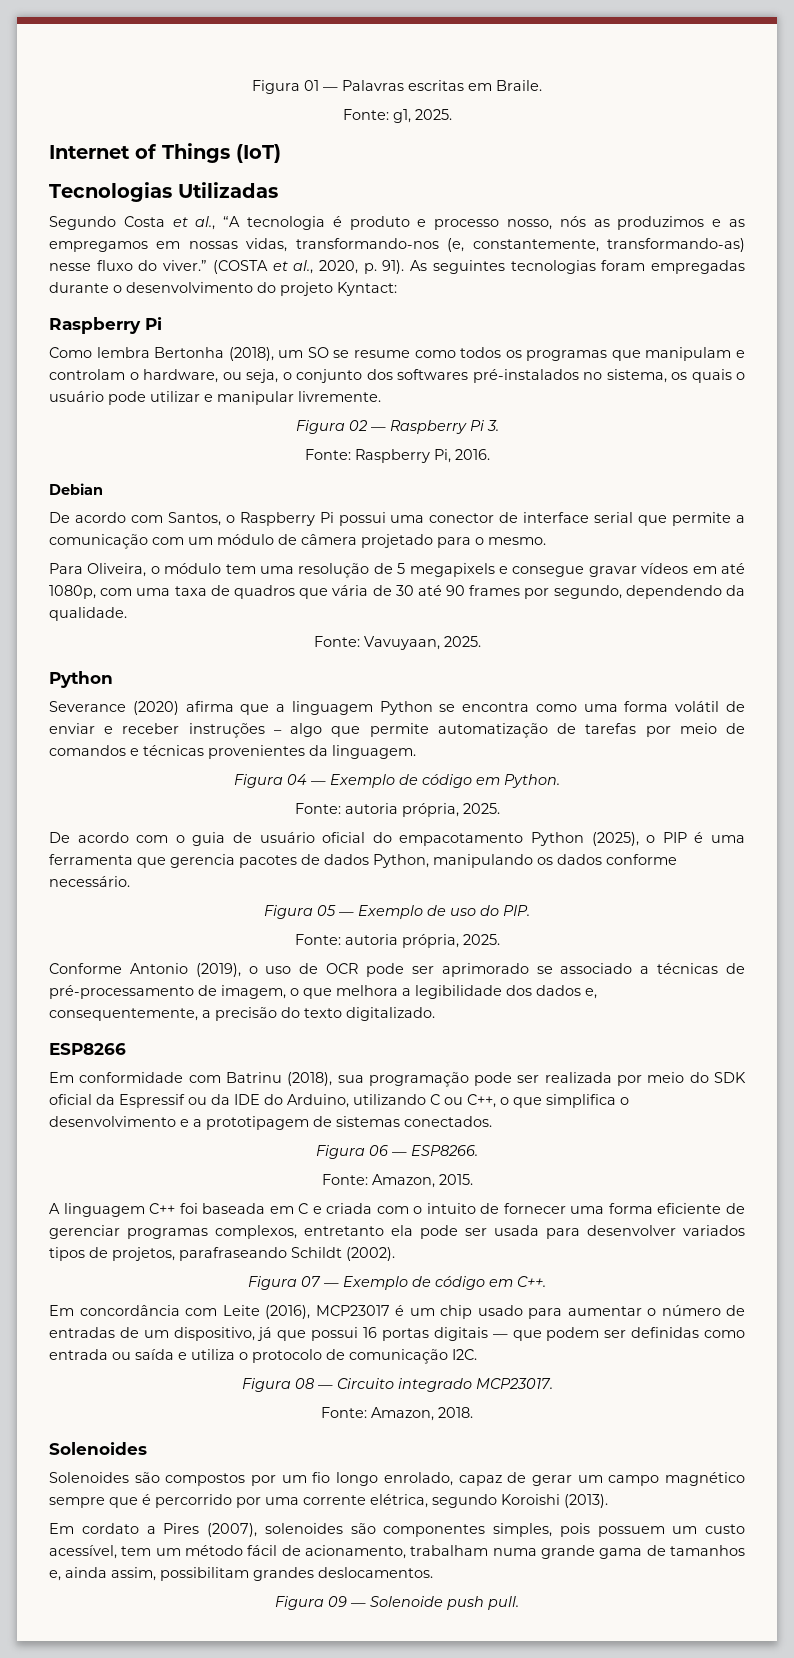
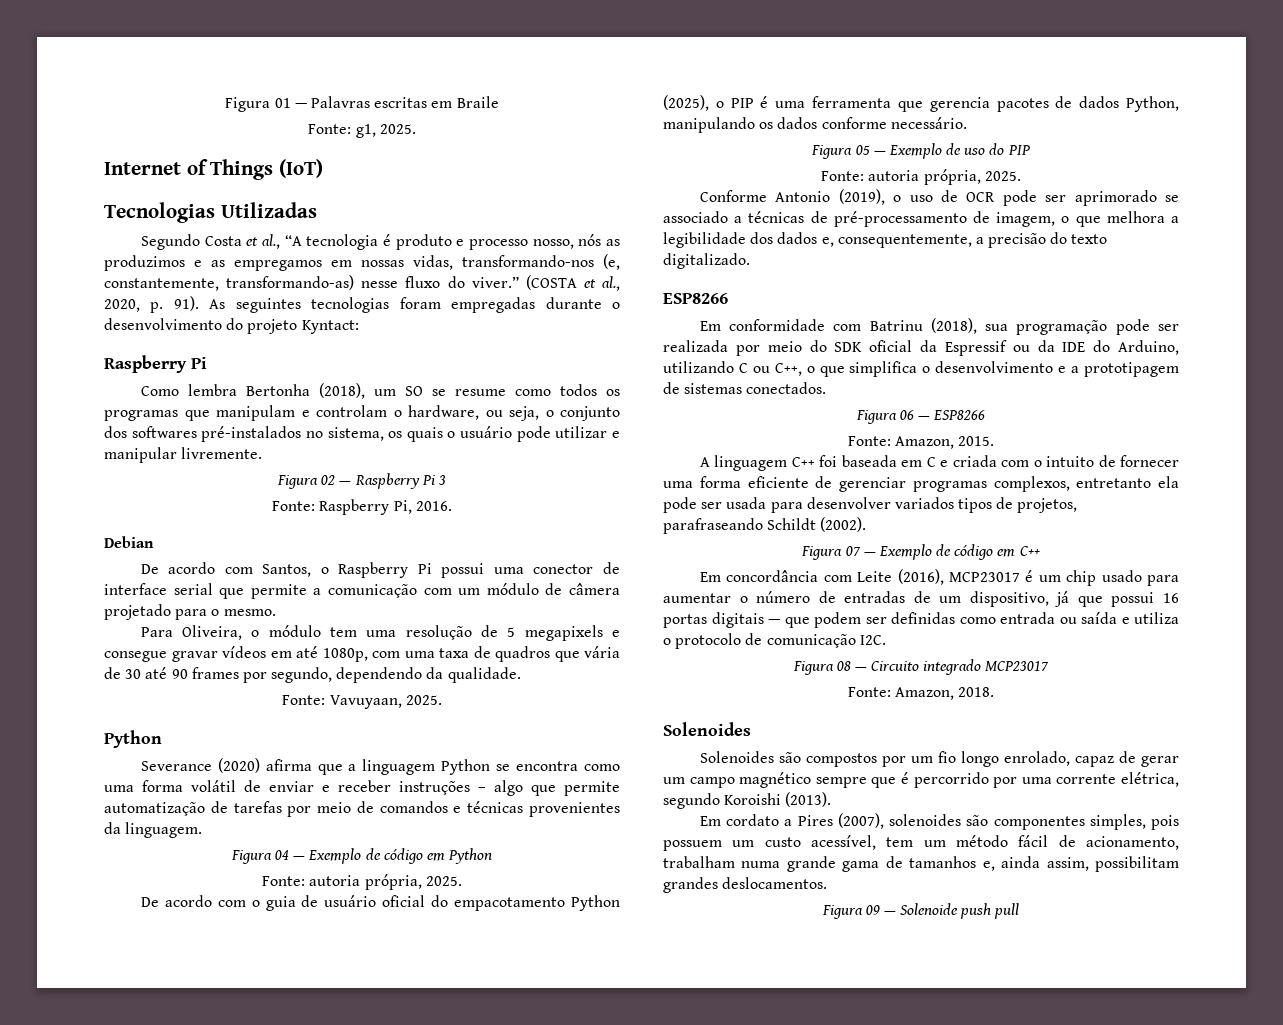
- Figura 01 — Palavras escritas em Braile.
+ Figura 01 — Palavras escritas em Braile
- Figura 02 — Raspberry Pi 3.
+ Figura 02 — Raspberry Pi 3
- Figura 04 — Exemplo de código em Python.
+ Figura 04 — Exemplo de código em Python
- Figura 05 — Exemplo de uso do PIP.
+ Figura 05 — Exemplo de uso do PIP
- Figura 06 — ESP8266.
+ Figura 06 — ESP8266
- Figura 07 — Exemplo de código em C++.
+ Figura 07 — Exemplo de código em C++
- Figura 08 — Circuito integrado MCP23017.
+ Figura 08 — Circuito integrado MCP23017
- Figura 09 — Solenoide push pull.
+ Figura 09 — Solenoide push pull

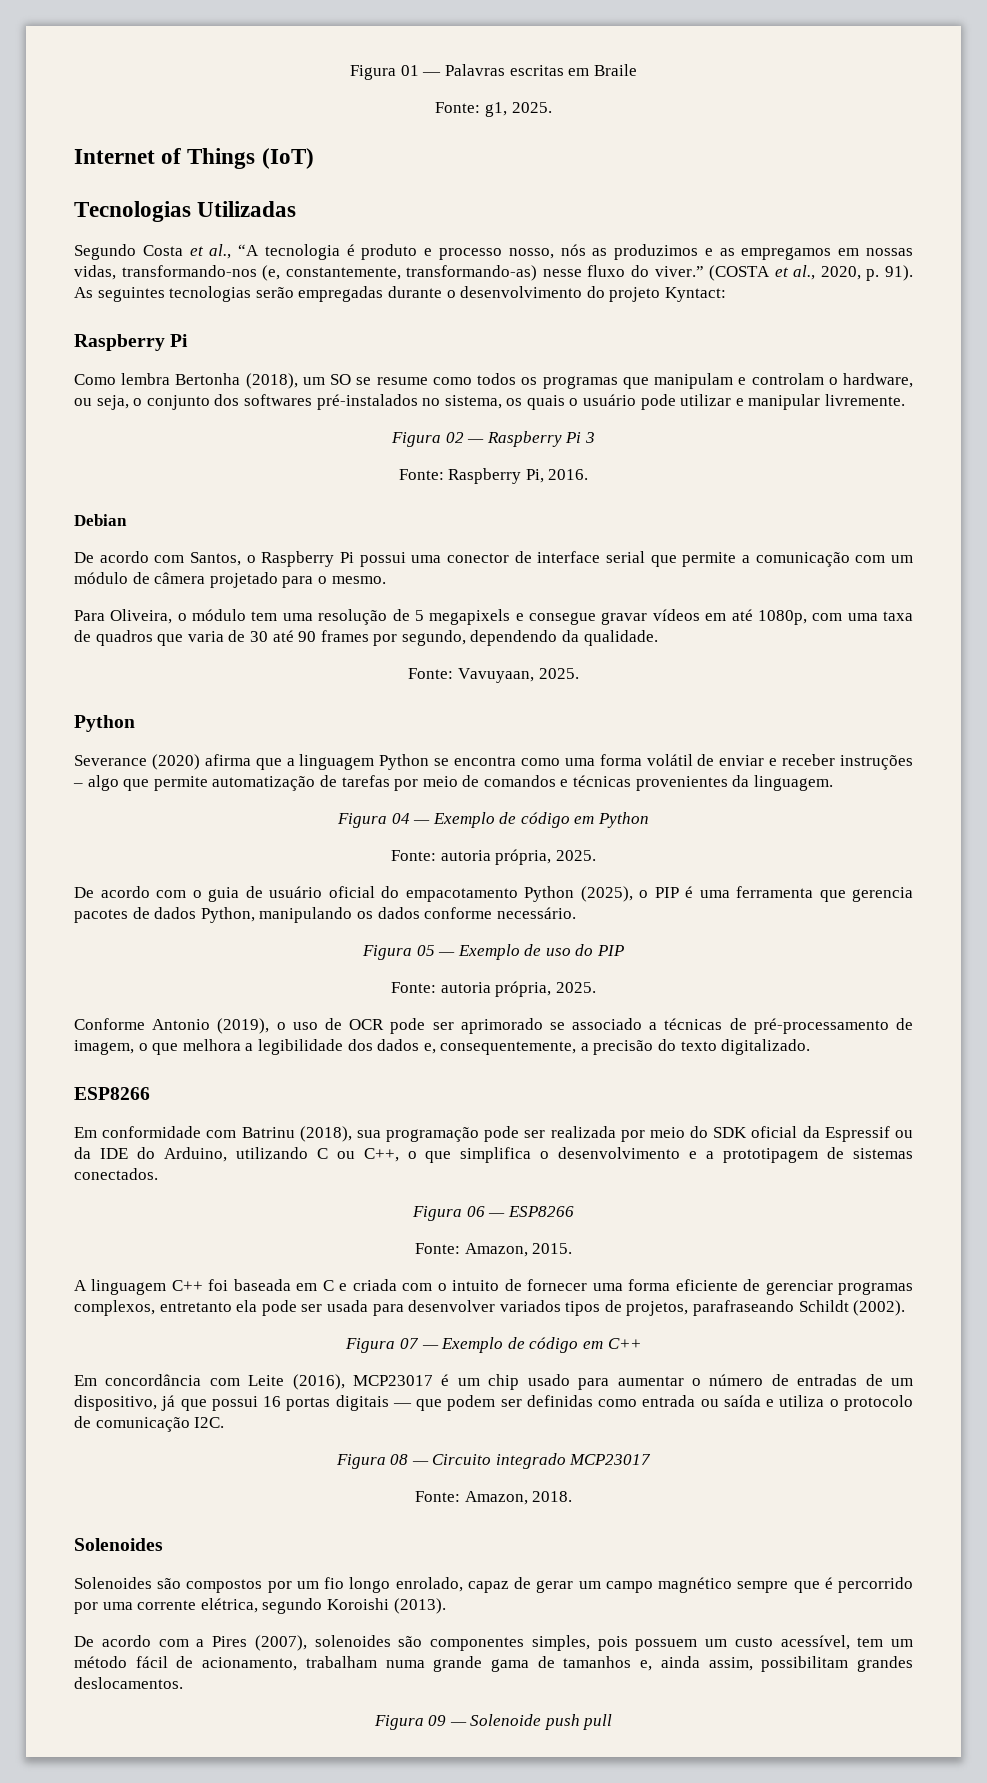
- As seguintes tecnologias foram empregadas durante o desenvolvimento do projeto Kyntact:
+ As seguintes tecnologias serão empregadas durante o desenvolvimento do projeto Kyntact:
- Para Oliveira, o módulo tem uma resolução de 5 megapixels e consegue gravar vídeos em até 1080p, com uma taxa de quadros que vária de 30 até 90 frames por segundo, dependendo da qualidade.
+ Para Oliveira, o módulo tem uma resolução de 5 megapixels e consegue gravar vídeos em até 1080p, com uma taxa de quadros que varia de 30 até 90 frames por segundo, dependendo da qualidade.
- Em cordato a Pires (2007), solenoides são componentes simples, pois possuem um custo acessível, tem um método fácil de acionamento, trabalham numa grande gama de tamanhos e, ainda assim, possibilitam grandes deslocamentos.
+ De acordo com a Pires (2007), solenoides são componentes simples, pois possuem um custo acessível, tem um método fácil de acionamento, trabalham numa grande gama de tamanhos e, ainda assim, possibilitam grandes deslocamentos.

